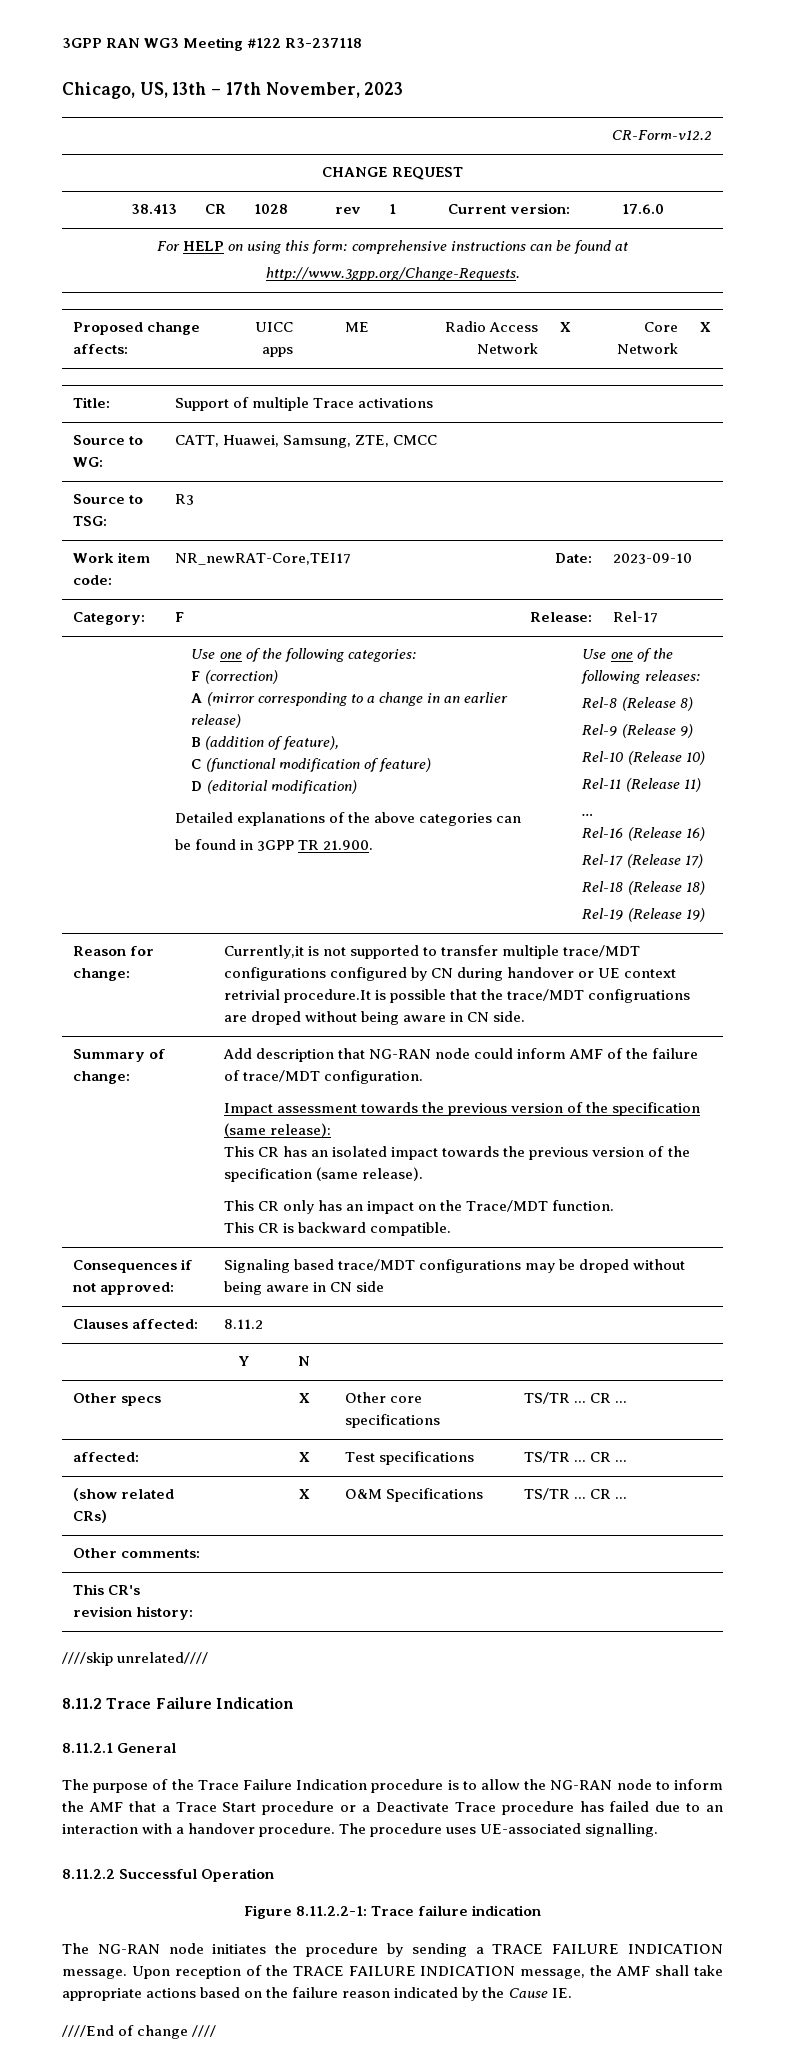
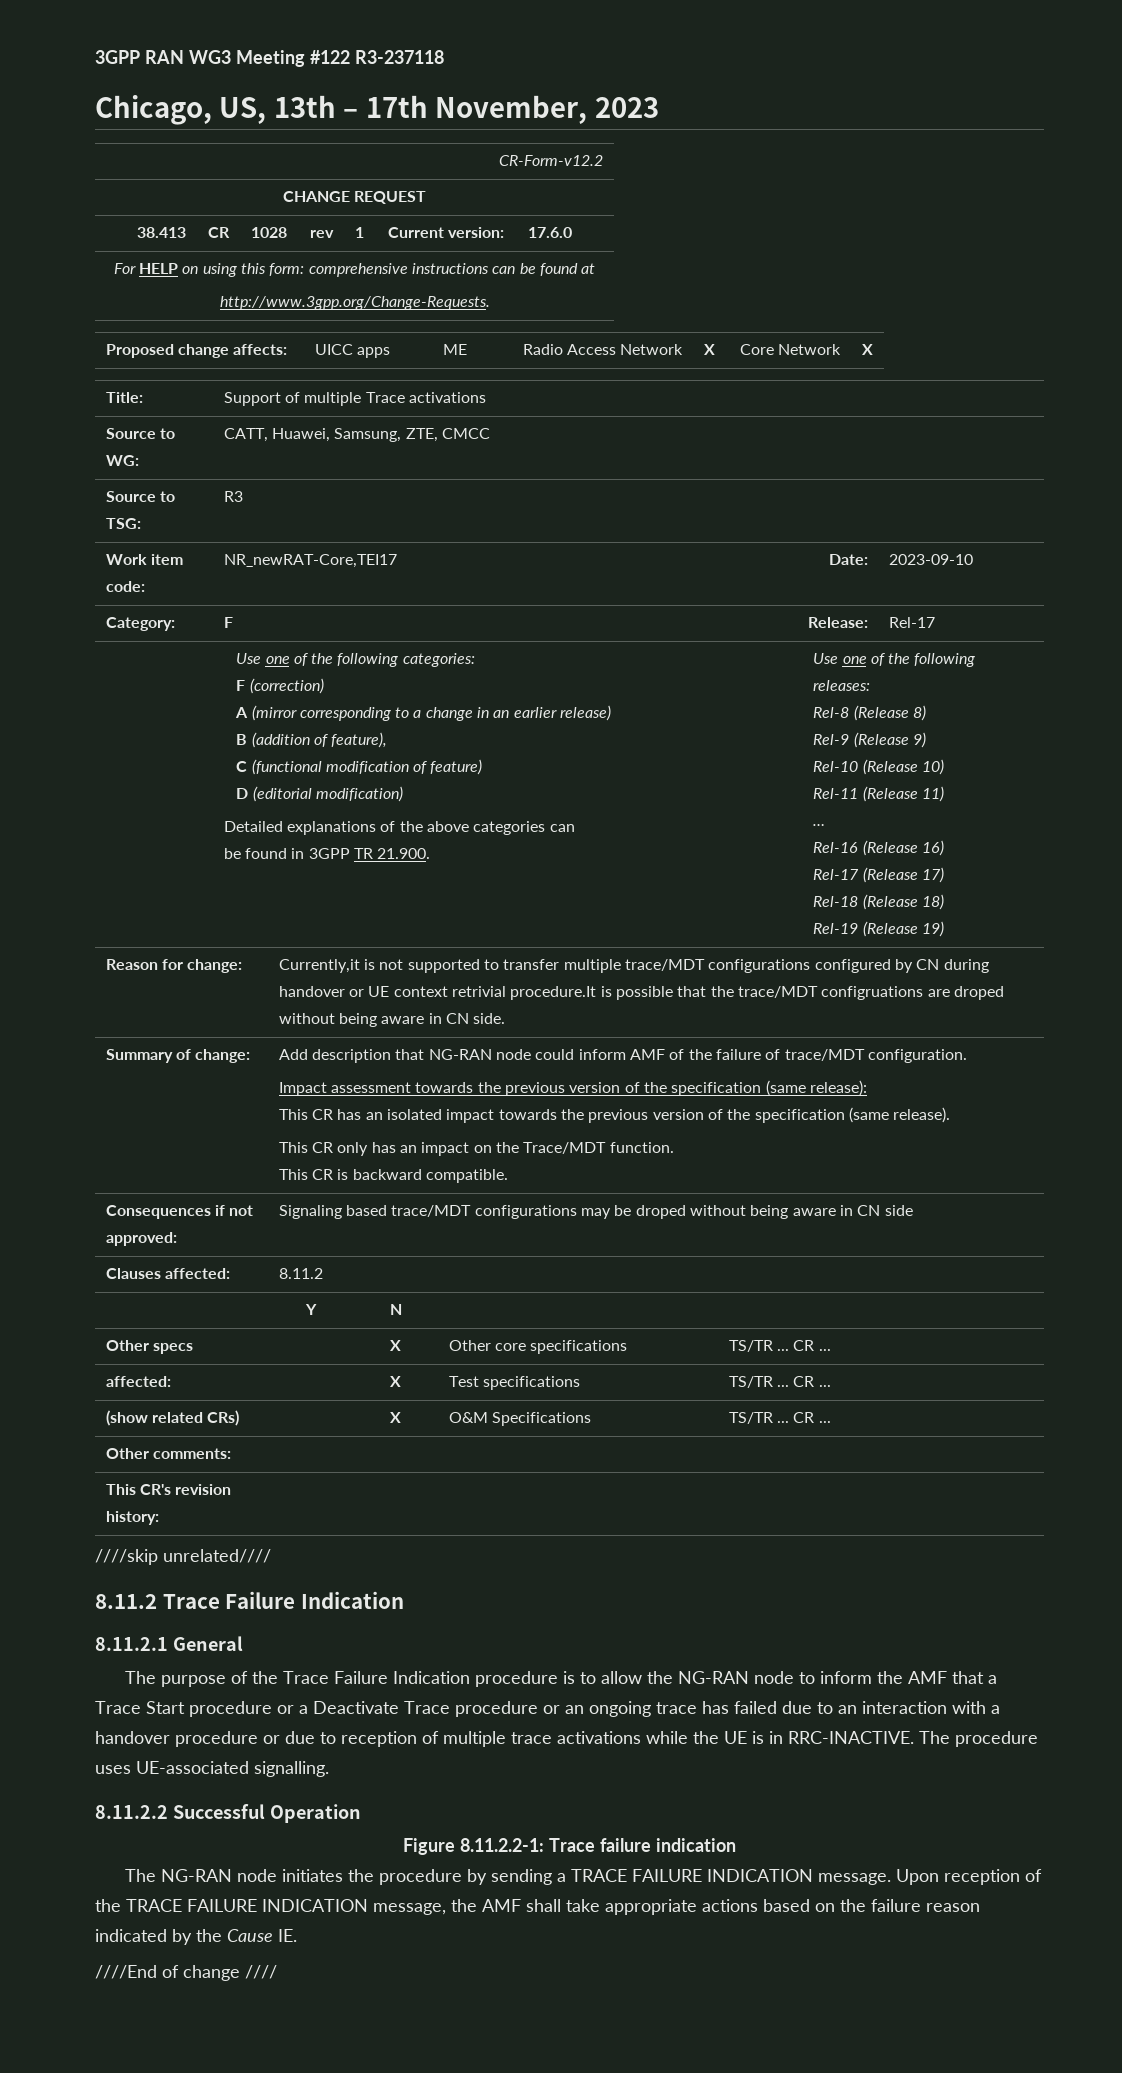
- The purpose of the Trace Failure Indication procedure is to allow the NG-RAN node to inform the AMF that a Trace Start procedure or a Deactivate Trace procedure has failed due to an interaction with a handover procedure.
+ The purpose of the Trace Failure Indication procedure is to allow the NG-RAN node to inform the AMF that a Trace Start procedure or a Deactivate Trace procedure or an ongoing trace has failed due to an interaction with a handover procedure or due to reception of multiple trace activations while the UE is in RRC-INACTIVE.

